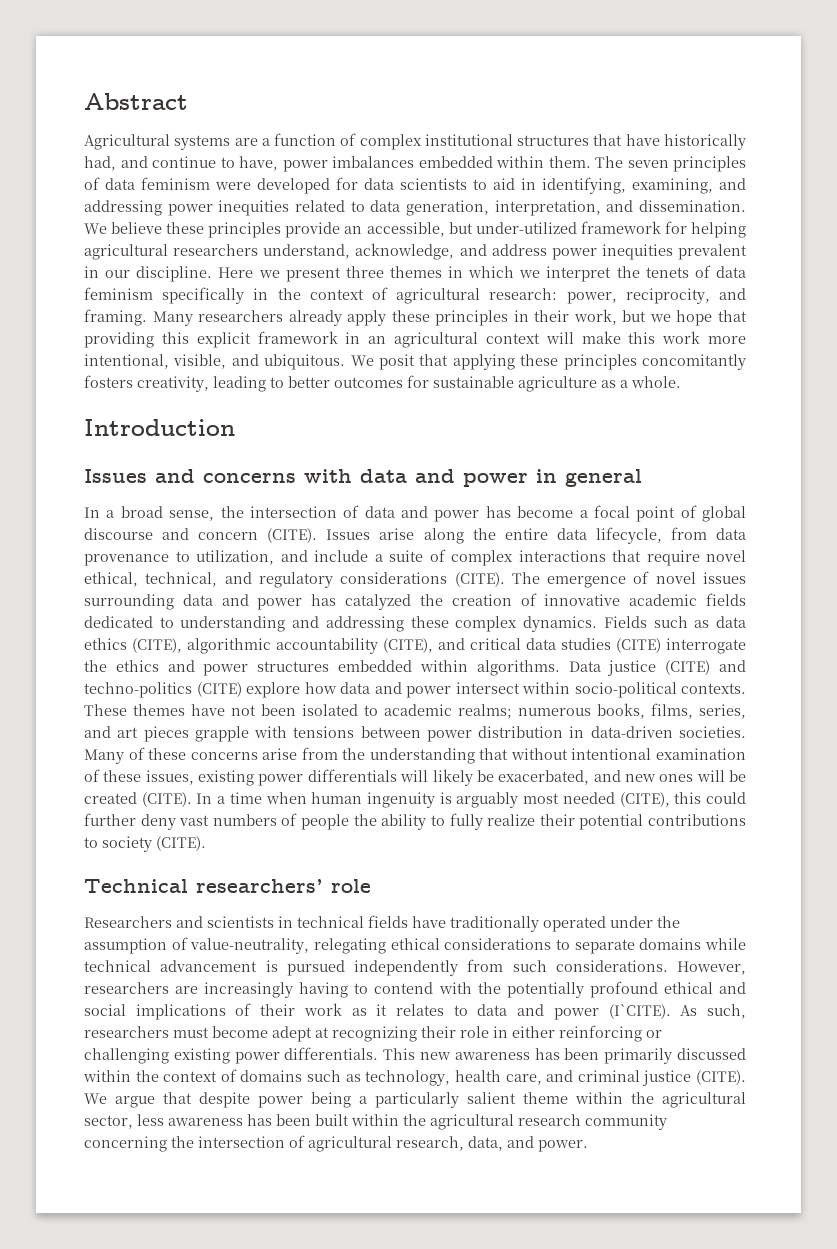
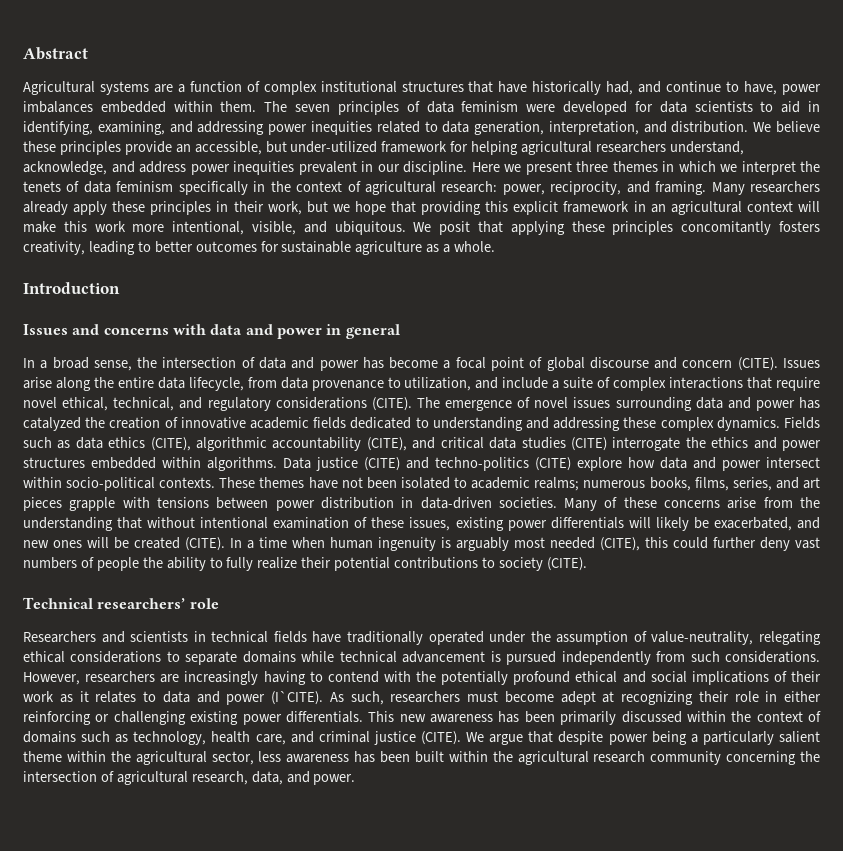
- The seven principles of data feminism were developed for data scientists to aid in identifying, examining, and addressing power inequities related to data generation, interpretation, and dissemination.
+ The seven principles of data feminism were developed for data scientists to aid in identifying, examining, and addressing power inequities related to data generation, interpretation, and distribution.

